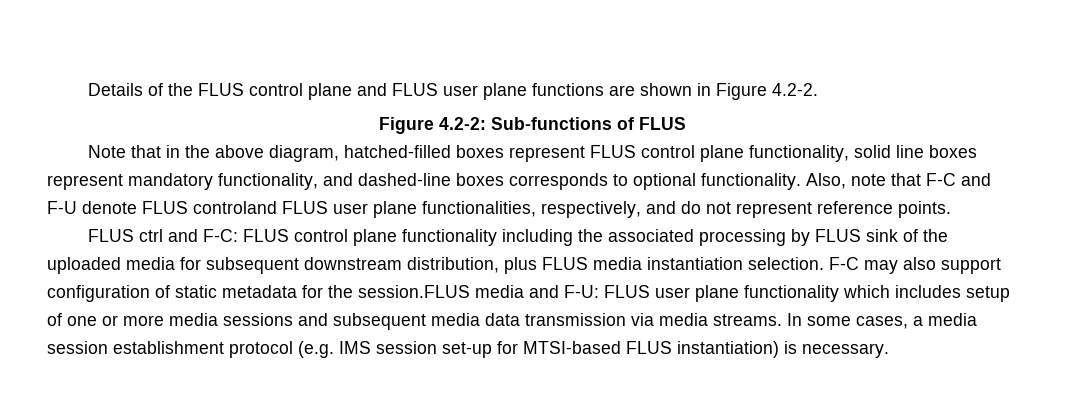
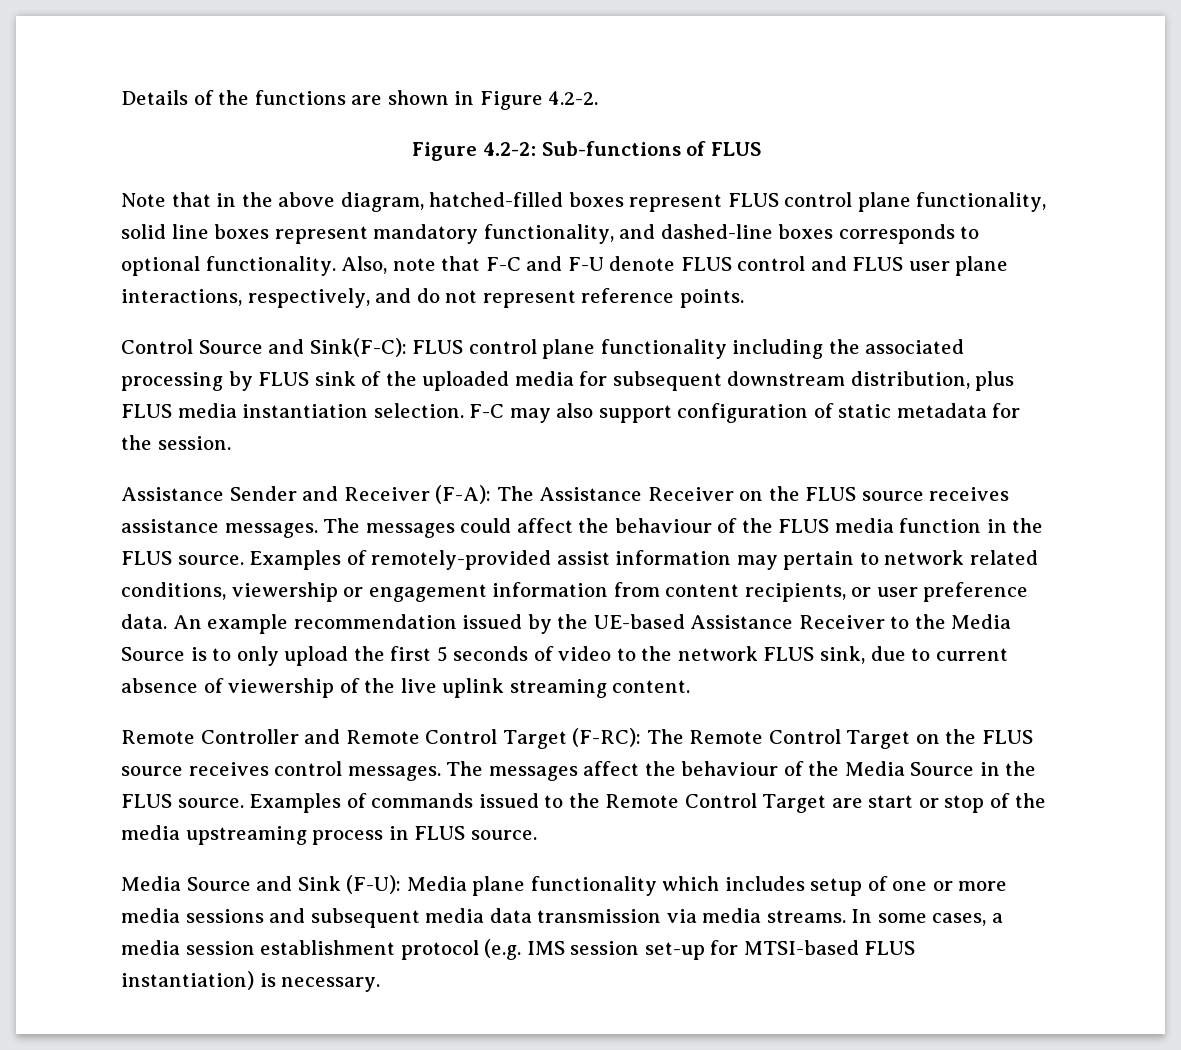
- Details of the FLUS control plane and FLUS user plane functions are shown in Figure 4.2-2.
+ Details of the functions are shown in Figure 4.2-2.
- Also, note that F-C and F-U denote FLUS controland FLUS user plane functionalities, respectively, and do not represent reference points.
+ Also, note that F-C and F-U denote FLUS control and FLUS user plane interactions, respectively, and do not represent reference points.
- FLUS ctrl and F-C: FLUS control plane functionality including the associated processing by FLUS sink of the uploaded media for subsequent downstream distribution, plus FLUS media instantiation selection.
+ Control Source and Sink(F-C): FLUS control plane functionality including the associated processing by FLUS sink of the uploaded media for subsequent downstream distribution, plus FLUS media instantiation selection.
- F-C may also support configuration of static metadata for the session.FLUS media and F-U: FLUS user plane functionality which includes setup of one or more media sessions and subsequent media data transmission via media streams.
+ F-C may also support configuration of static metadata for the session.
+ Assistance Sender and Receiver (F-A): The Assistance Receiver on the FLUS source receives assistance messages. The messages could affect the behaviour of the FLUS media function in the FLUS source. Examples of remotely-provided assist information may pertain to network related conditions, viewership or engagement information from content recipients, or user preference data. An example recommendation issued by the UE-based Assistance Receiver to the Media Source is to only upload the first 5 seconds of video to the network FLUS sink, due to current absence of viewership of the live uplink streaming content.
+ Remote Controller and Remote Control Target (F-RC): The Remote Control Target on the FLUS source receives control messages. The messages affect the behaviour of the Media Source in the FLUS source. Examples of commands issued to the Remote Control Target are start or stop of the media upstreaming process in FLUS source.
+ Media Source and Sink (F-U): Media plane functionality which includes setup of one or more media sessions and subsequent media data transmission via media streams.

